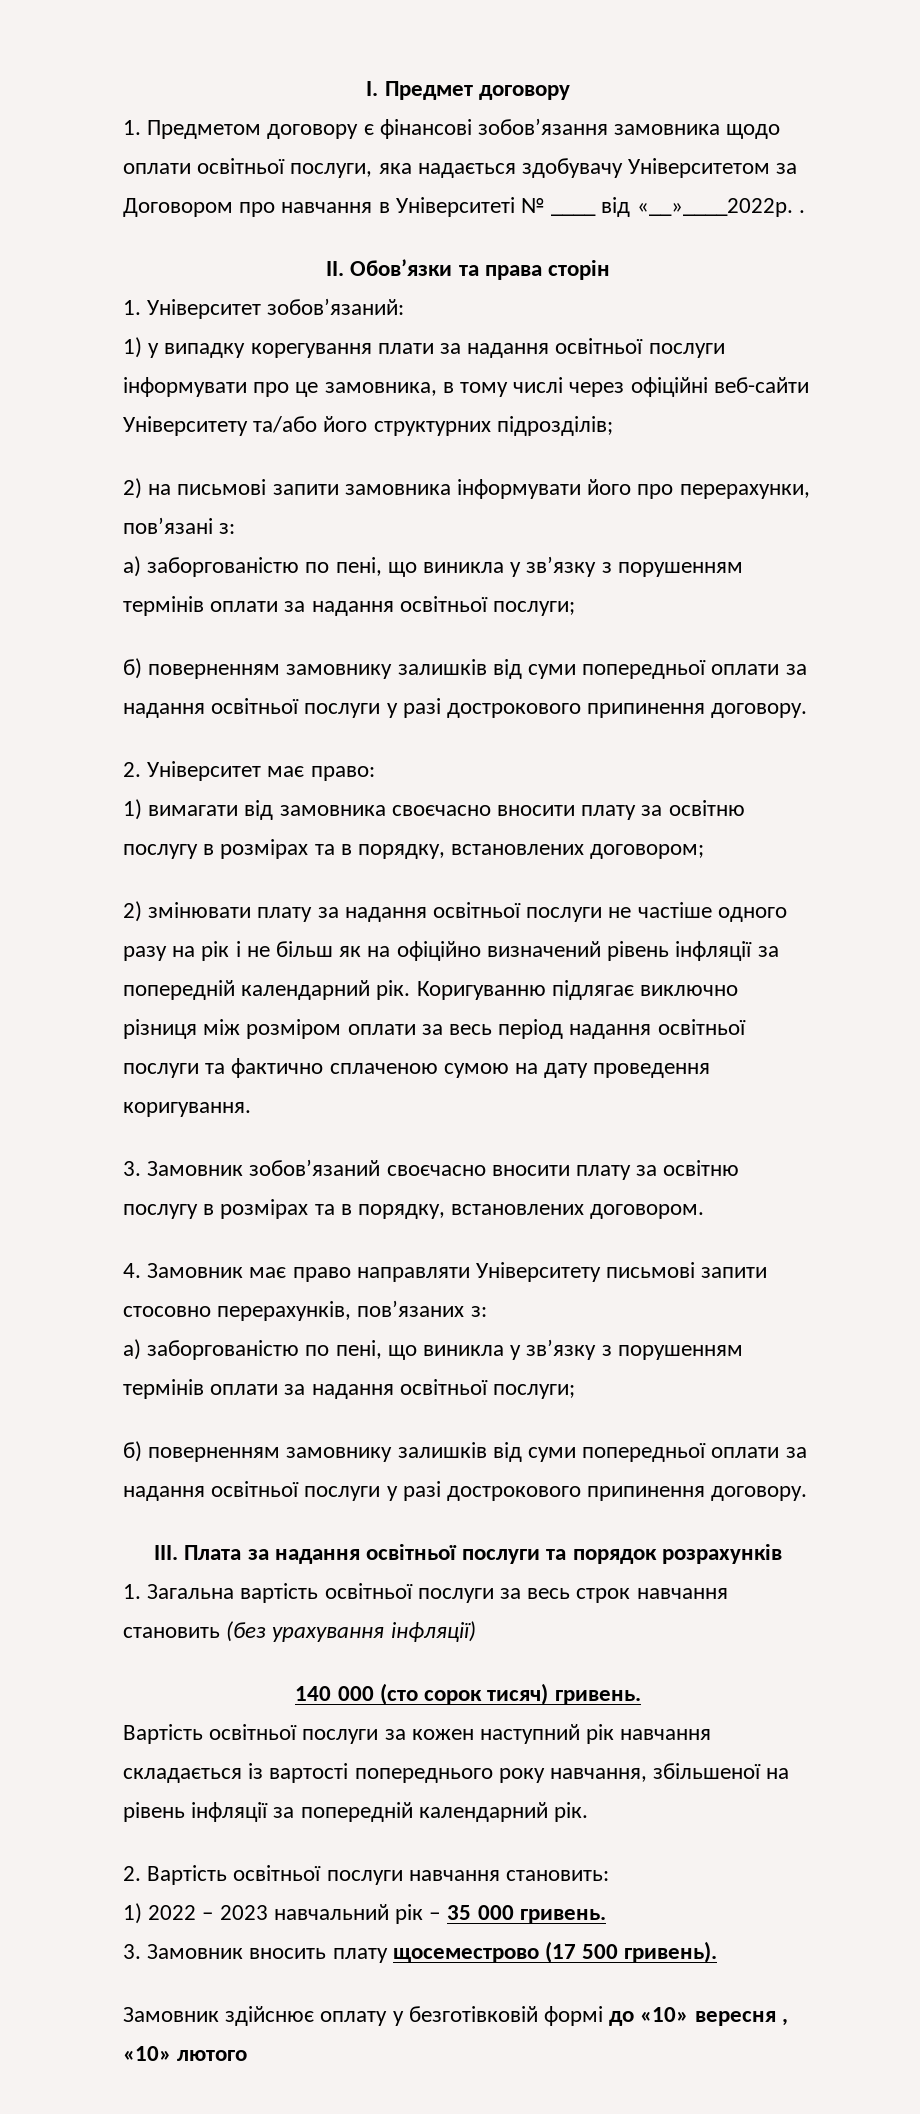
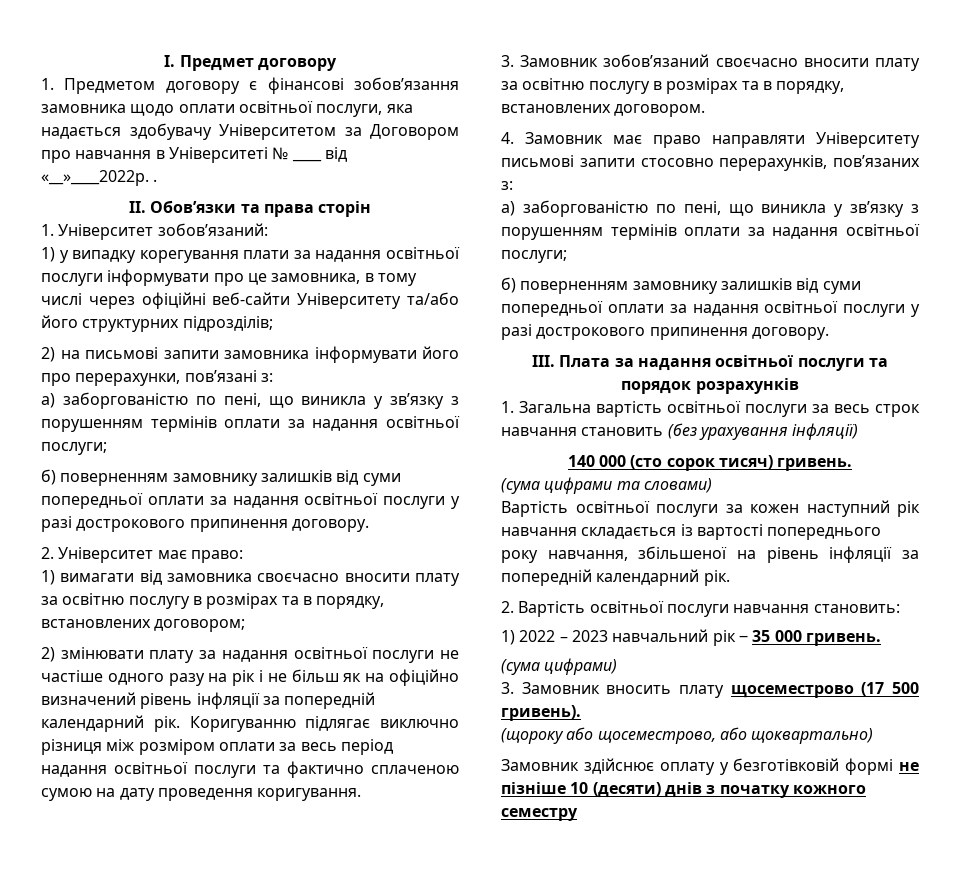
+ (сума цифрами та словами)
+ (сума цифрами)
+ (щороку або щосеместрово, або щоквартально)
- Замовник здійснює оплату у безготівковій формі до «10» вересня , «10» лютого
+ Замовник здійснює оплату у безготівковій формі не пізніше 10 (десяти) днів з початку кожного семестру

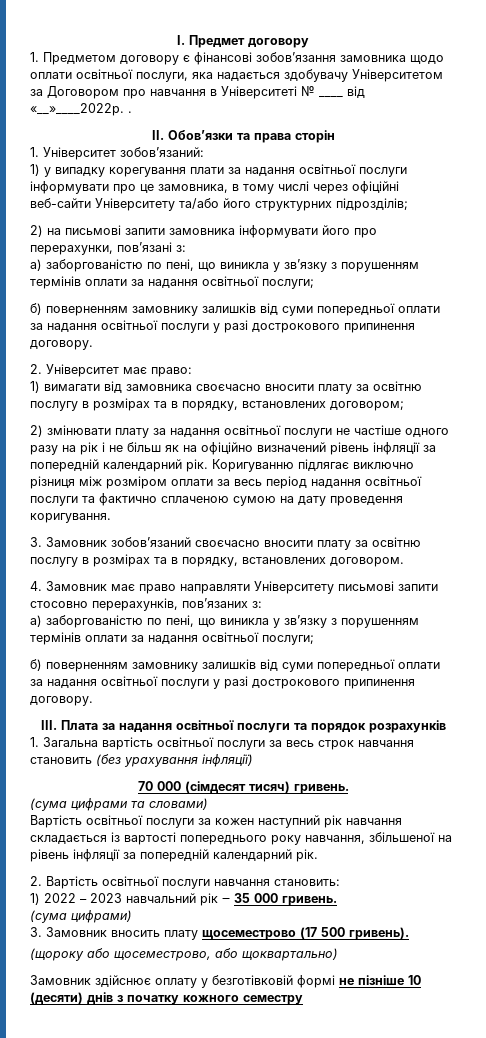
- 140 000 (сто сорок тисяч) гривень.
+ 70 000 (сімдесят тисяч) гривень.

